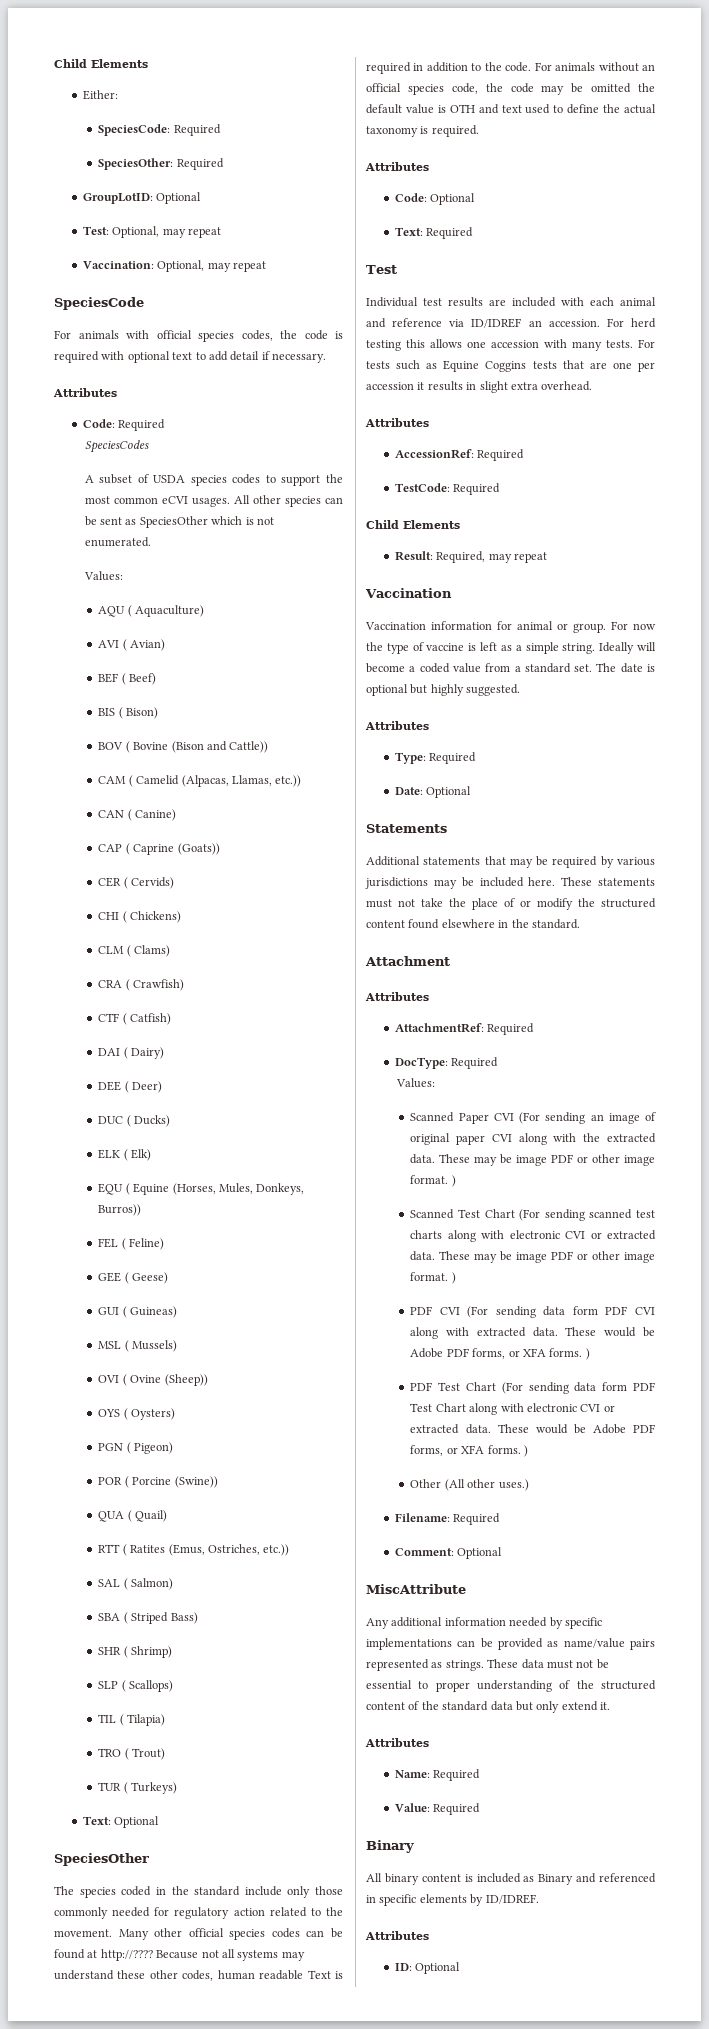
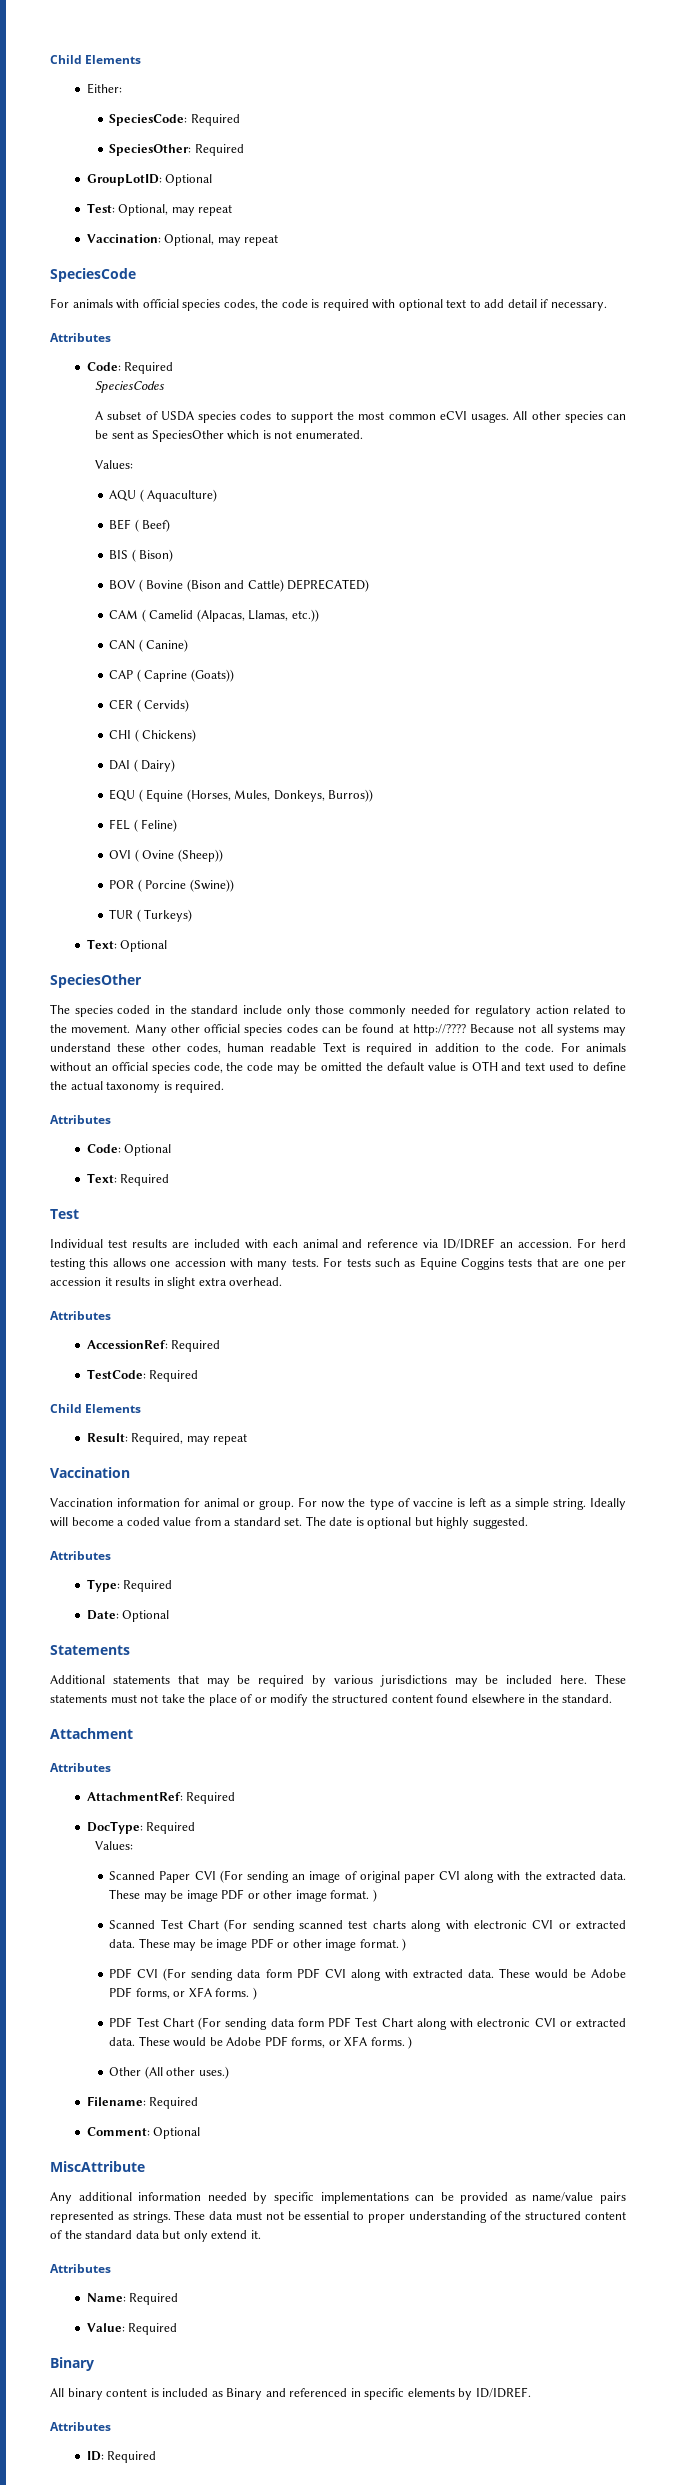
- AVI ( Avian)
- BOV ( Bovine (Bison and Cattle))
+ BOV ( Bovine (Bison and Cattle) DEPRECATED)
- CLM ( Clams)
- CRA ( Crawfish)
- CTF ( Catfish)
  DAI ( Dairy)
- DEE ( Deer)
- DUC ( Ducks)
- ELK ( Elk)
- GEE ( Geese)
- GUI ( Guineas)
- MSL ( Mussels)
  OVI ( Ovine (Sheep))
- OYS ( Oysters)
- PGN ( Pigeon)
  POR ( Porcine (Swine))
- QUA ( Quail)
- RTT ( Ratites (Emus, Ostriches, etc.))
- SAL ( Salmon)
- SBA ( Striped Bass)
- SHR ( Shrimp)
- SLP ( Scallops)
- TIL ( Tilapia)
- TRO ( Trout)
- ID: Optional
+ ID: Required

